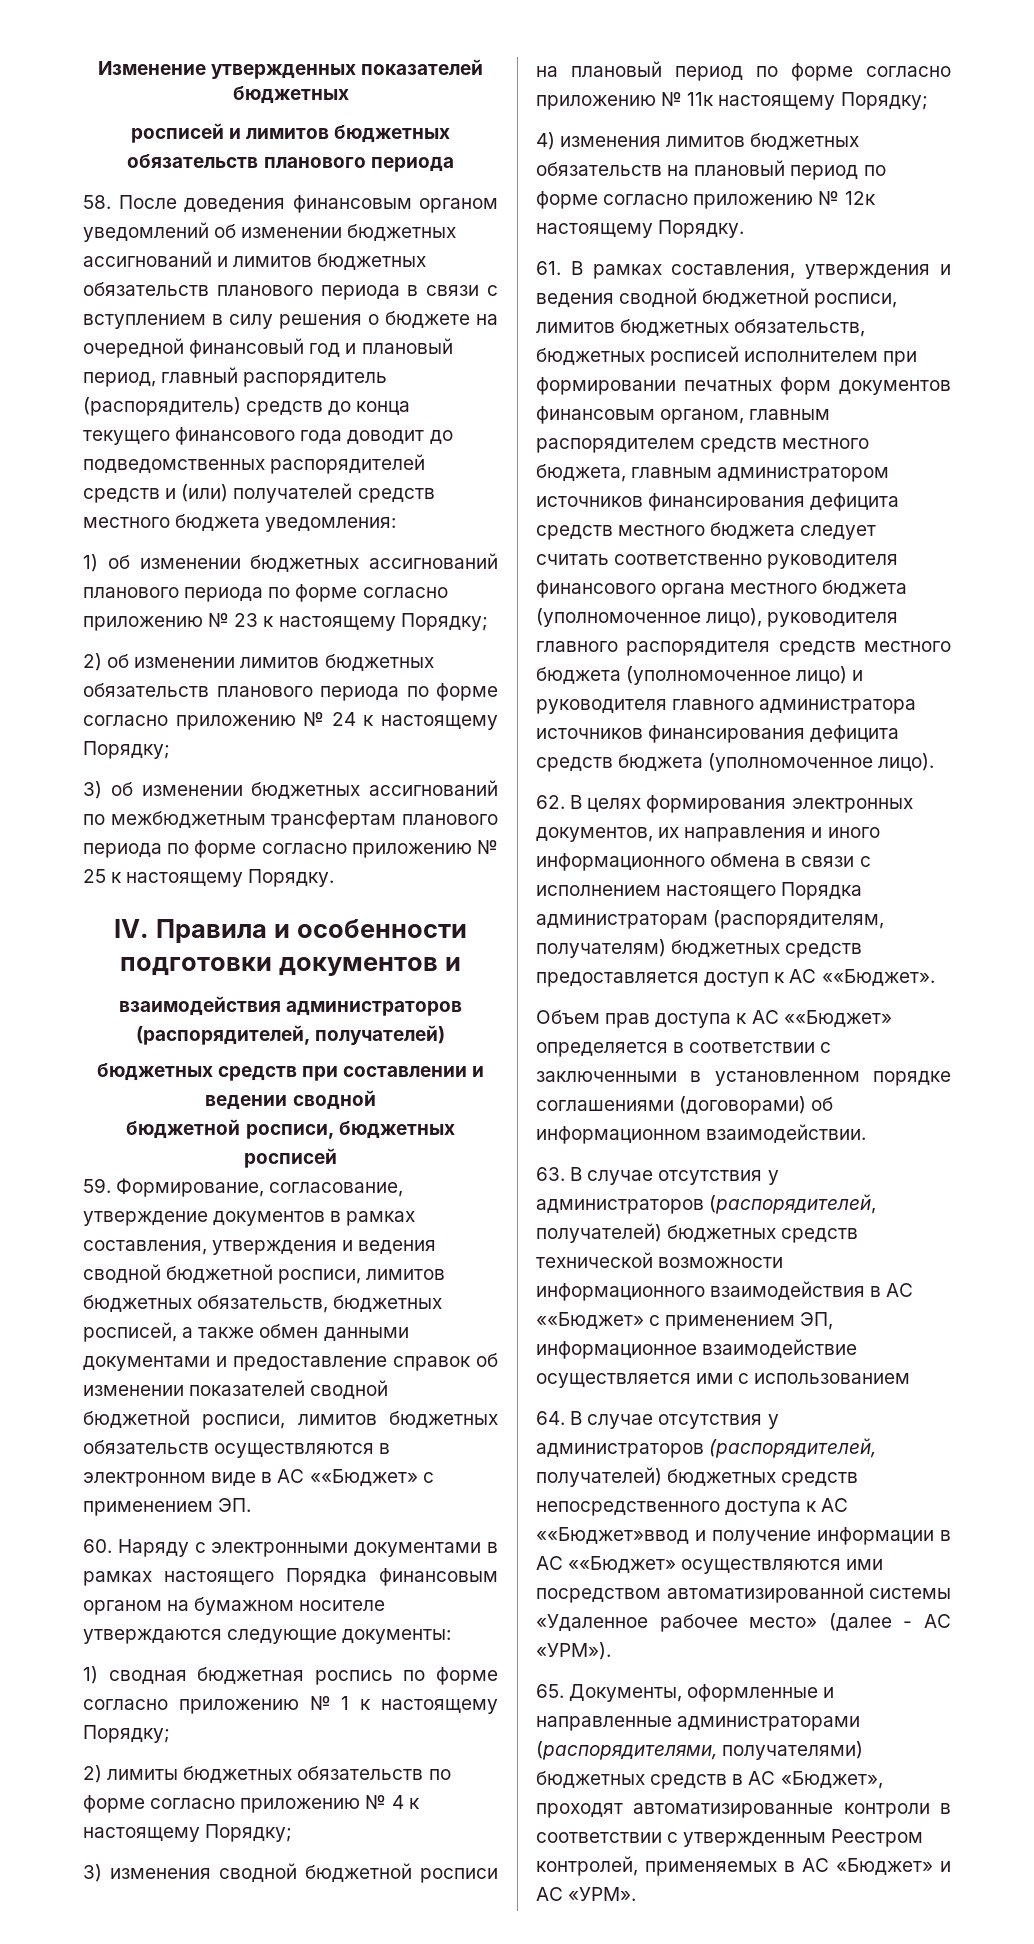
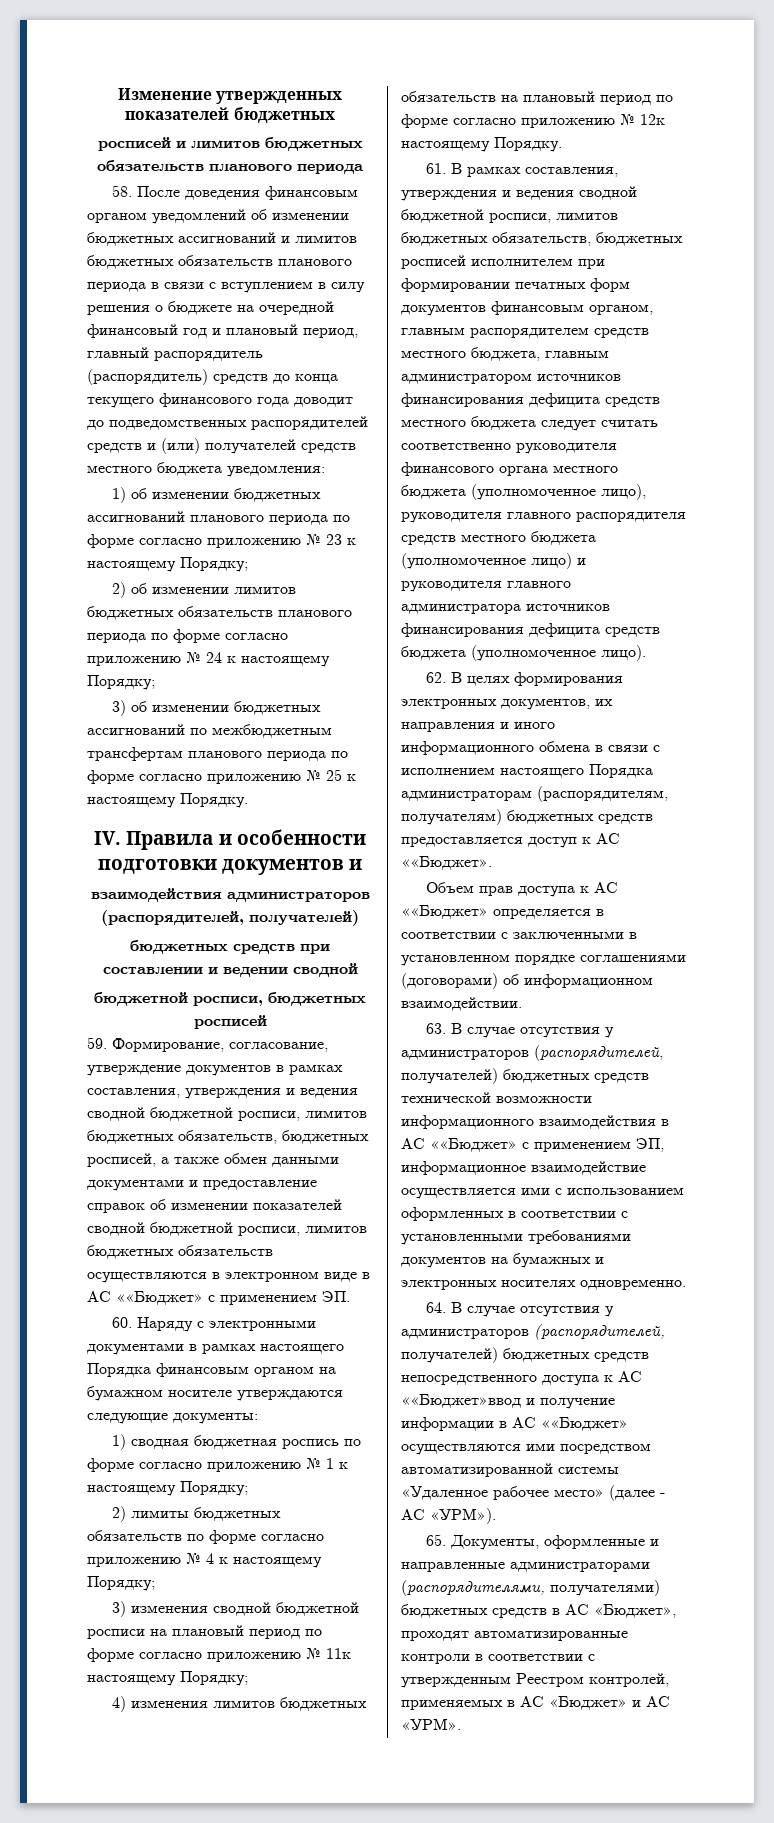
- 63. В случае отсутствия у администраторов (распорядителей, получателей) бюджетных средств технической возможности информационного взаимодействия в АС ««Бюджет» с применением ЭП, информационное взаимодействие осуществляется ими с использованием
+ 63. В случае отсутствия у администраторов (распорядителей, получателей) бюджетных средств технической возможности информационного взаимодействия в АС ««Бюджет» с применением ЭП, информационное взаимодействие осуществляется ими с использованием оформленных в соответствии с установленными требованиями документов на бумажных и электронных носителях одновременно.

